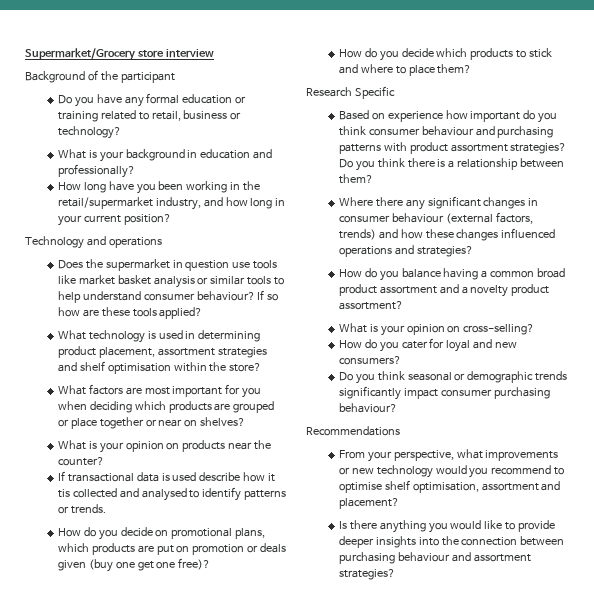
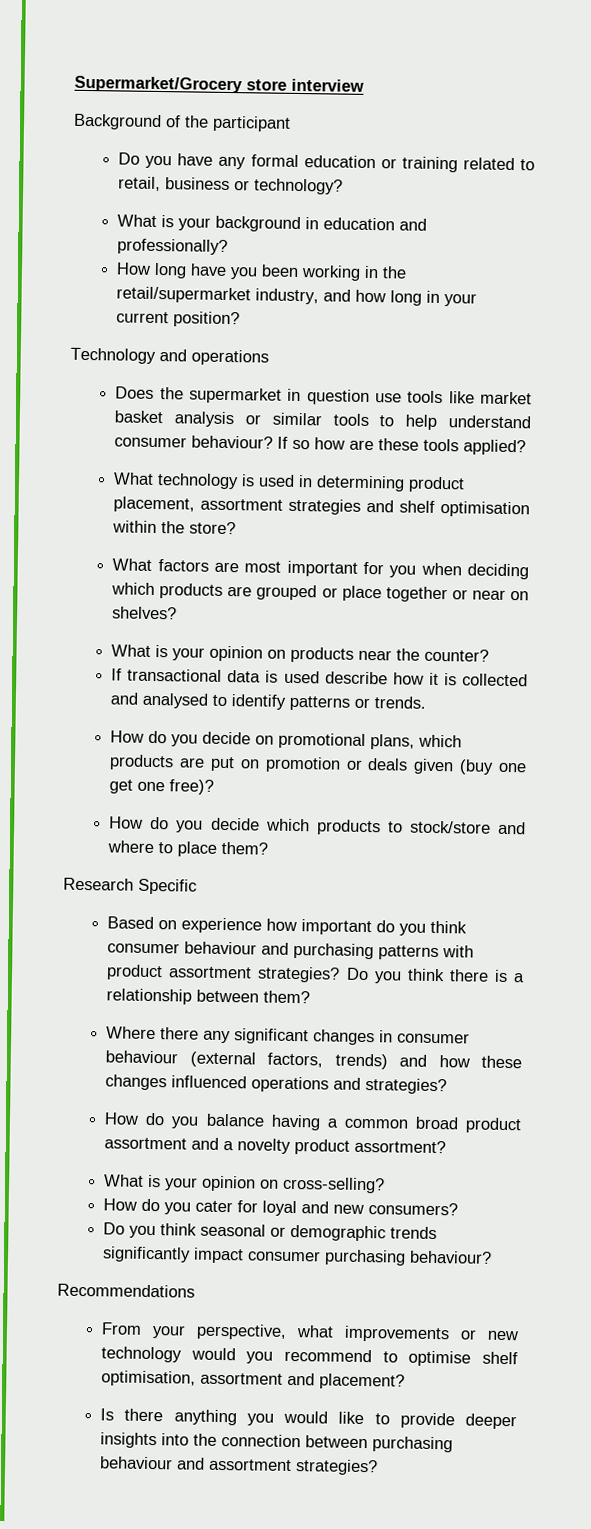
- If transactional data is used describe how it tis collected and analysed to identify patterns or trends.
+ If transactional data is used describe how it is collected and analysed to identify patterns or trends.
- How do you decide which products to stick and where to place them?
+ How do you decide which products to stock/store and where to place them?

